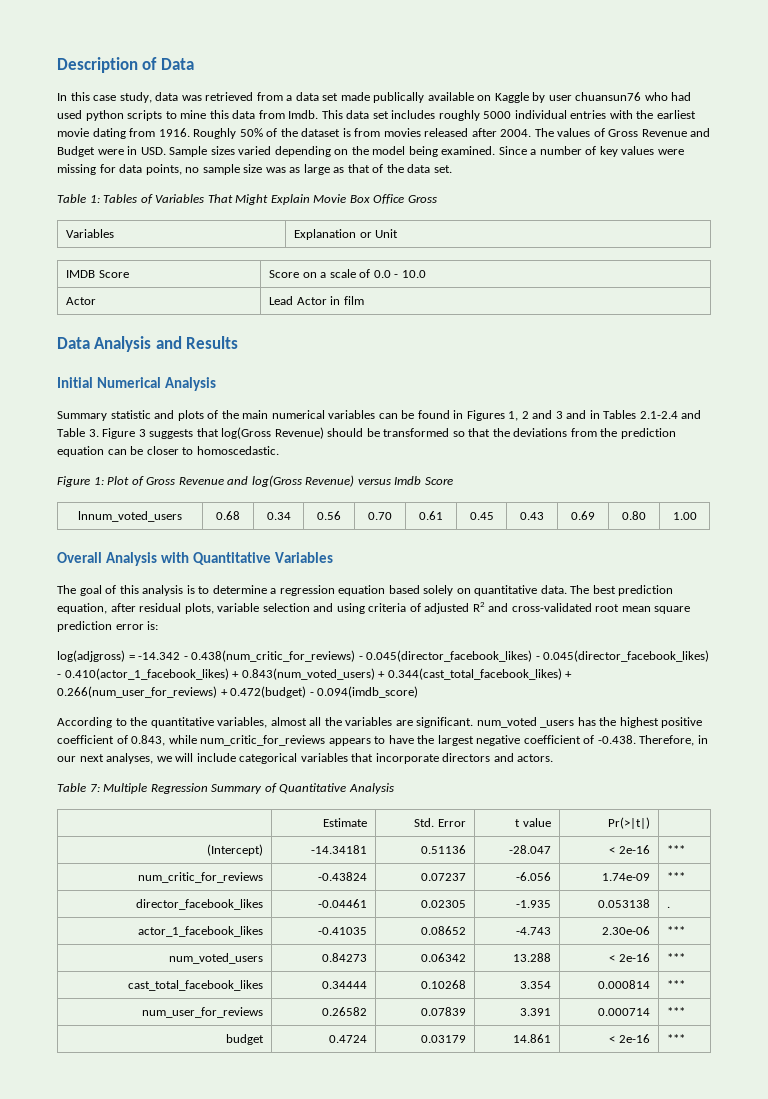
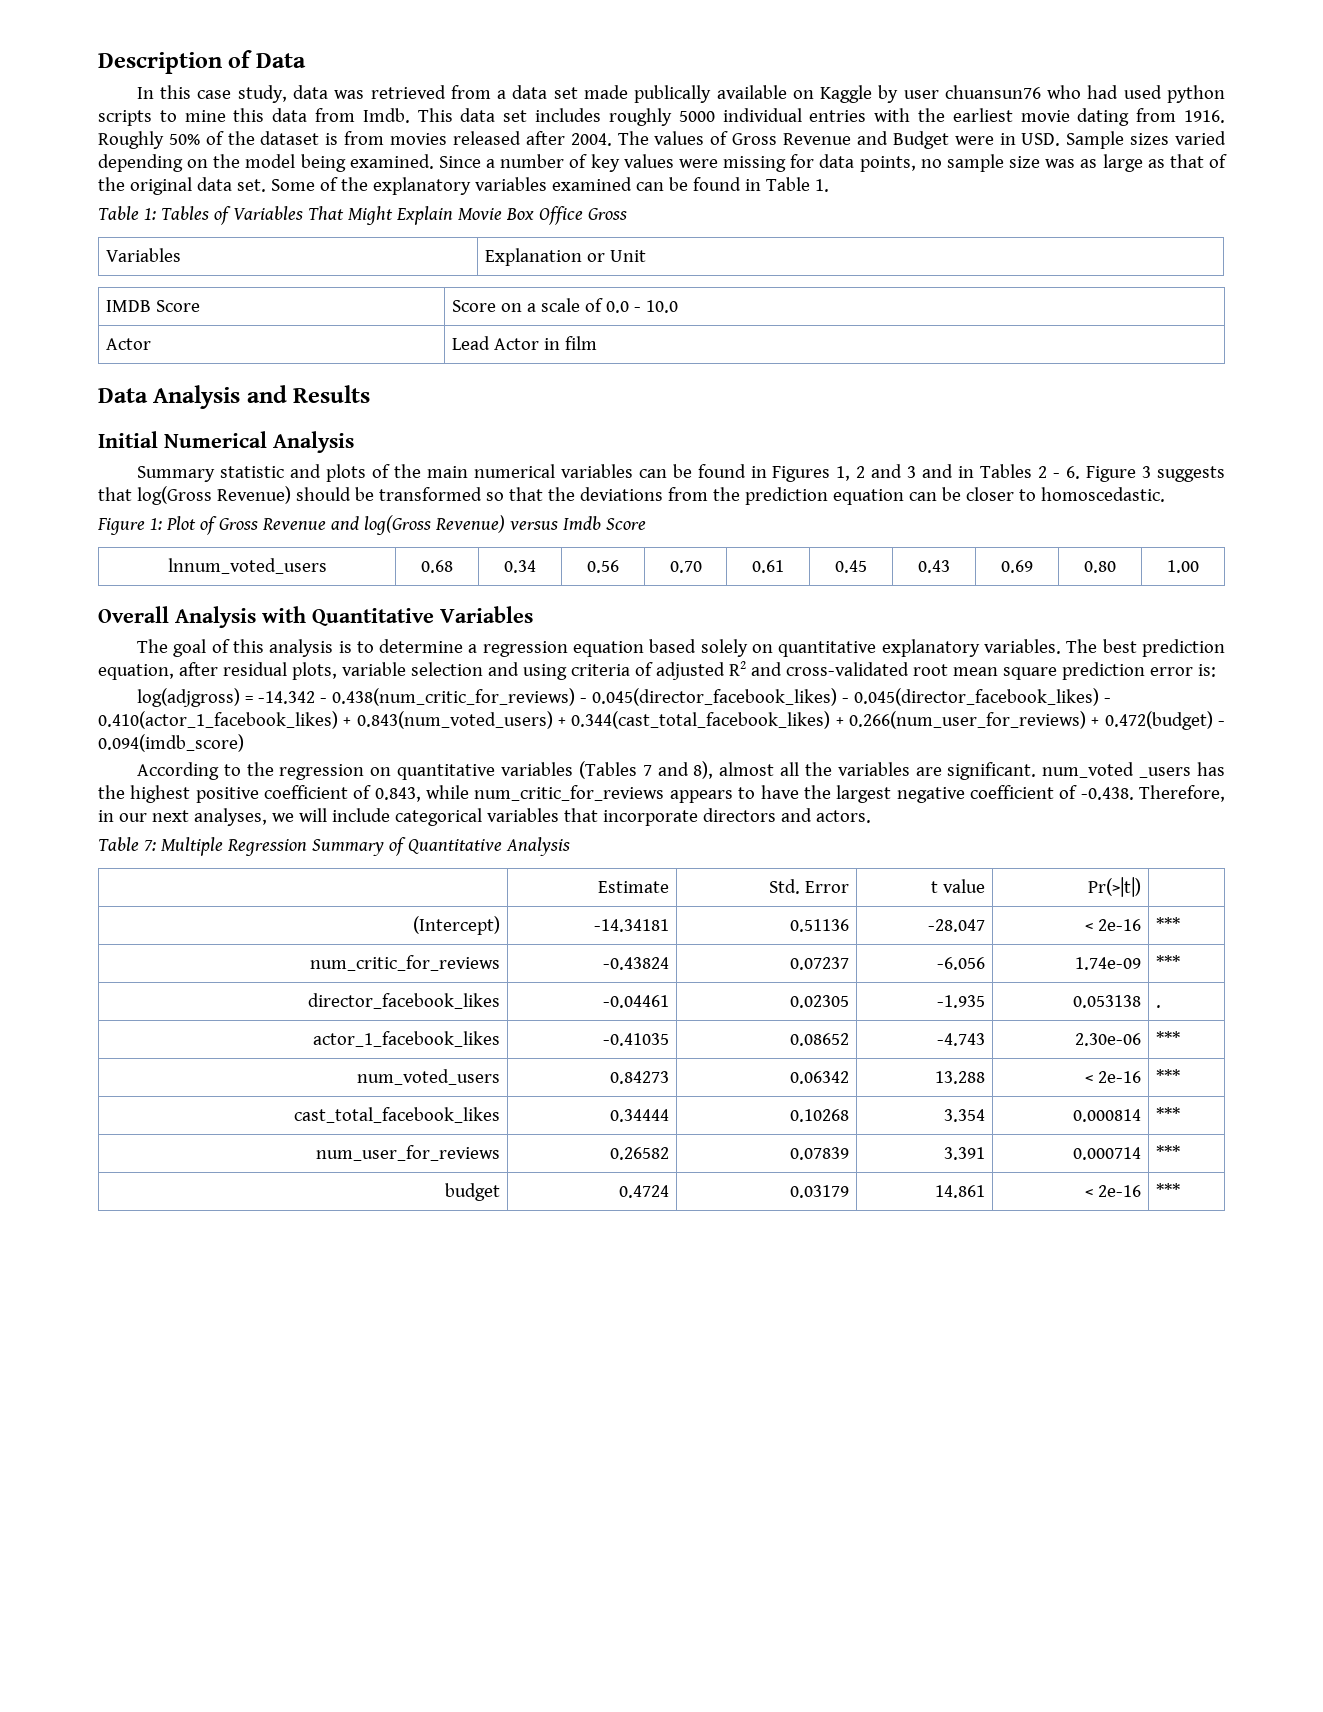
- Since a number of key values were missing for data points, no sample size was as large as that of the data set.
+ Since a number of key values were missing for data points, no sample size was as large as that of the original data set. Some of the explanatory variables examined can be found in Table 1.
- Summary statistic and plots of the main numerical variables can be found in Figures 1, 2 and 3 and in Tables 2.1-2.4 and Table 3. Figure 3 suggests that log(Gross Revenue) should be transformed so that the deviations from the prediction equation can be closer to homoscedastic.
+ Summary statistic and plots of the main numerical variables can be found in Figures 1, 2 and 3 and in Tables 2 - 6. Figure 3 suggests that log(Gross Revenue) should be transformed so that the deviations from the prediction equation can be closer to homoscedastic.
- The goal of this analysis is to determine a regression equation based solely on quantitative data.
+ The goal of this analysis is to determine a regression equation based solely on quantitative explanatory variables.
- According to the quantitative variables, almost all the variables are significant. num_voted _users has the highest positive coefficient of 0.843, while num_critic_for_reviews appears to have the largest negative coefficient of -0.438. Therefore, in our next analyses, we will include categorical variables that incorporate directors and actors.
+ According to the regression on quantitative variables (Tables 7 and 8), almost all the variables are significant. num_voted _users has the highest positive coefficient of 0.843, while num_critic_for_reviews appears to have the largest negative coefficient of -0.438. Therefore, in our next analyses, we will include categorical variables that incorporate directors and actors.

